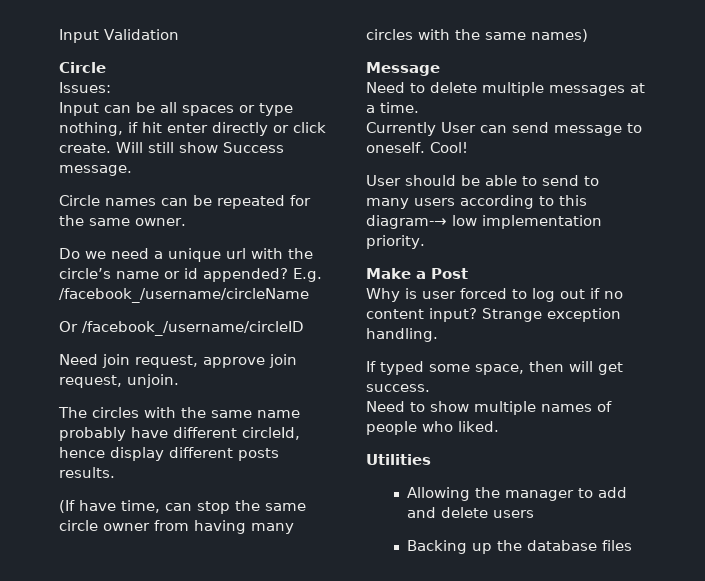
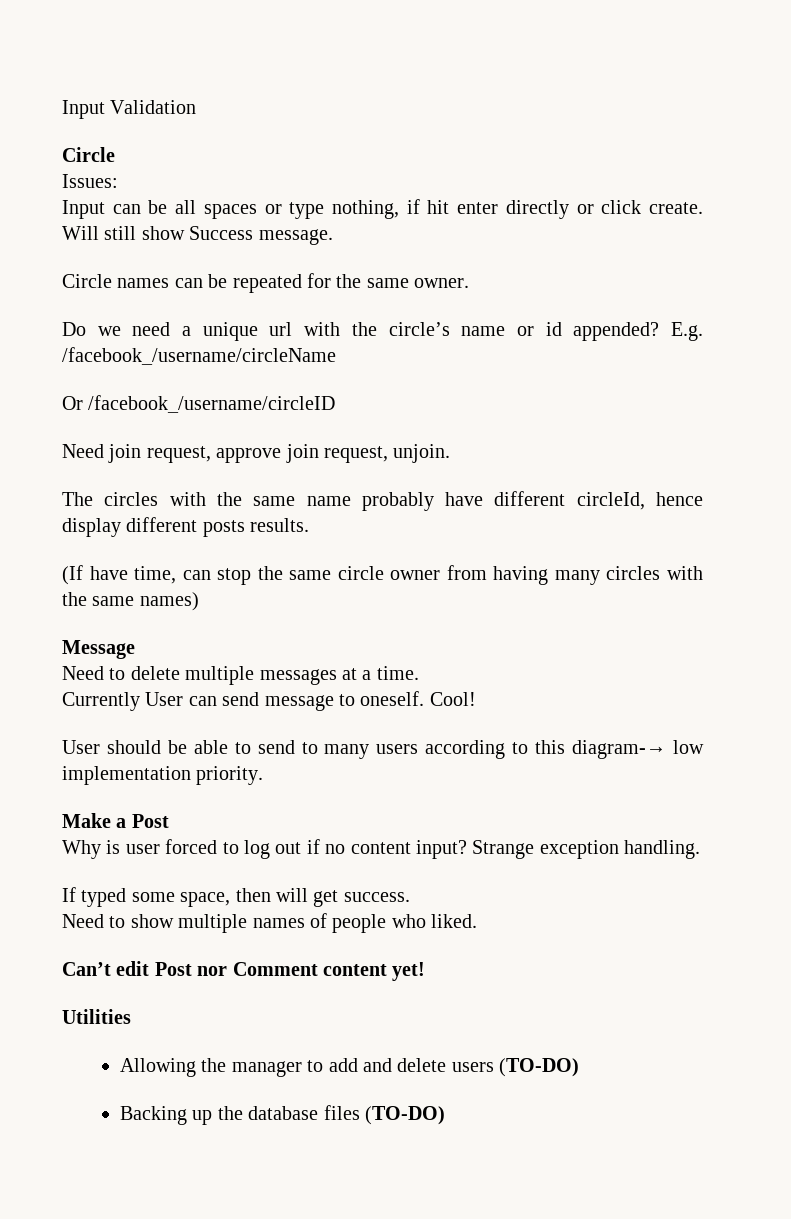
+ Can’t edit Post nor Comment content yet!
- Allowing the manager to add and delete users
+ Allowing the manager to add and delete users (TO-DO)
- Backing up the database files
+ Backing up the database files (TO-DO)

